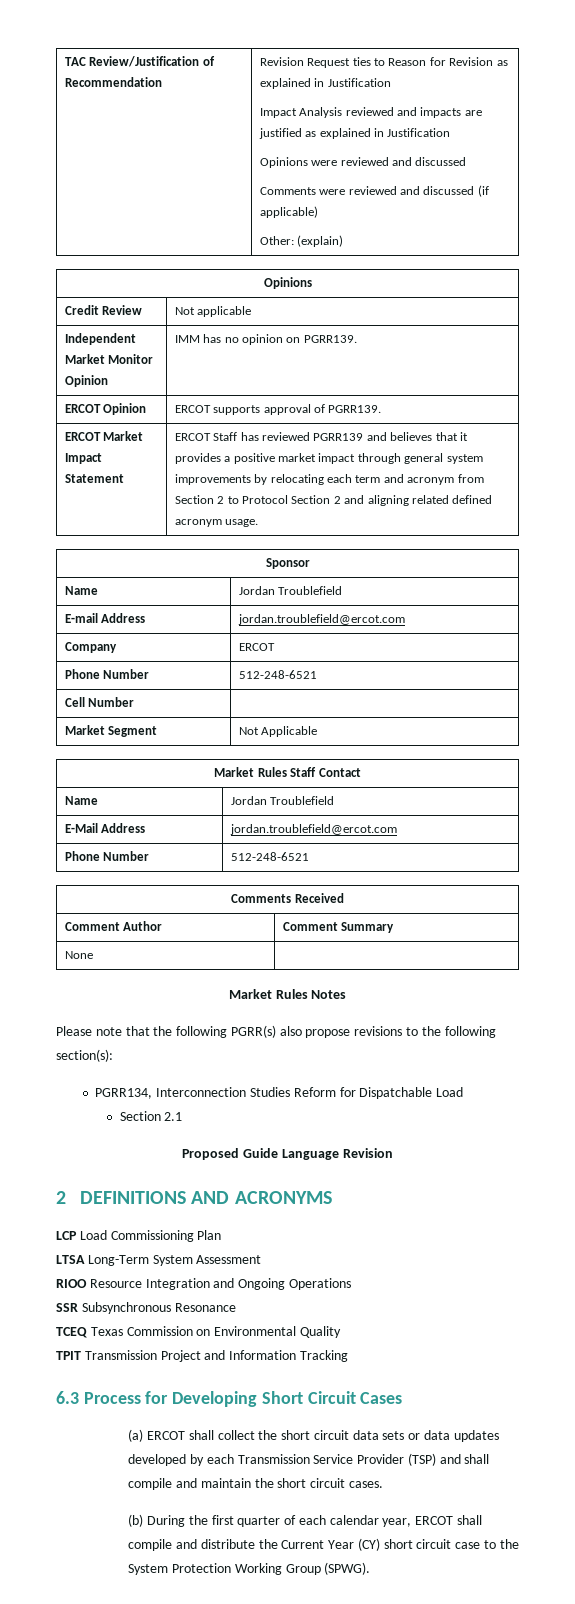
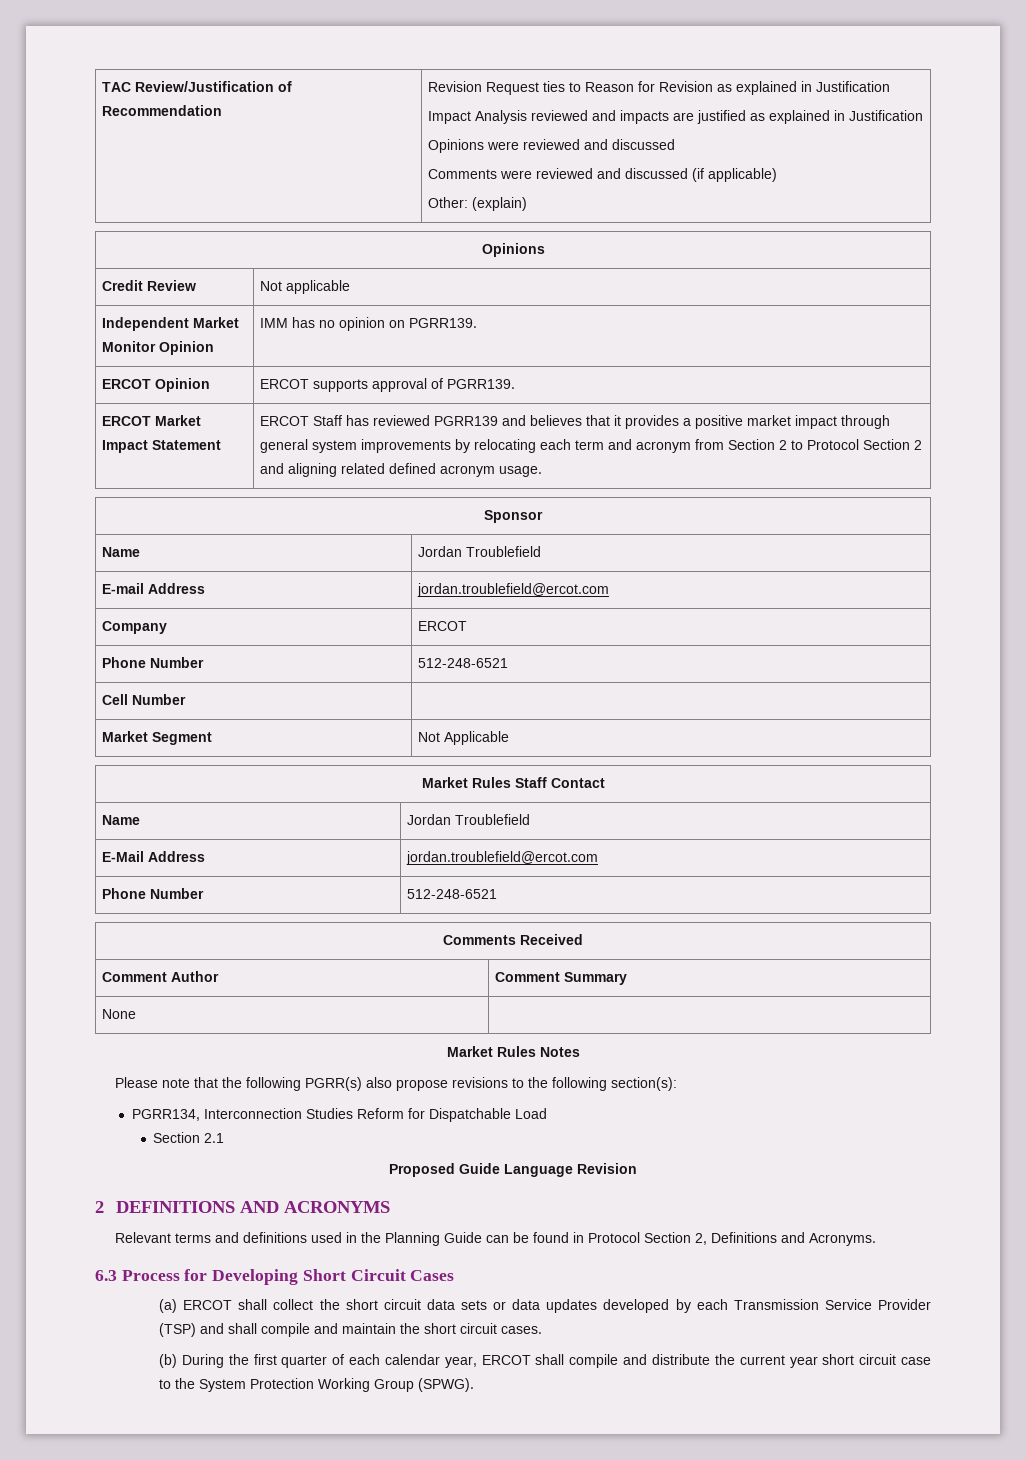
- LCP Load Commissioning Plan
- LTSA Long-Term System Assessment
- RIOO Resource Integration and Ongoing Operations
- SSR Subsynchronous Resonance
- TCEQ Texas Commission on Environmental Quality
- TPIT Transmission Project and Information Tracking
+ Relevant terms and definitions used in the Planning Guide can be found in Protocol Section 2, Definitions and Acronyms.
- (b) During the first quarter of each calendar year, ERCOT shall compile and distribute the Current Year (CY) short circuit case to the System Protection Working Group (SPWG).
+ (b) During the first quarter of each calendar year, ERCOT shall compile and distribute the current year short circuit case to the System Protection Working Group (SPWG).

